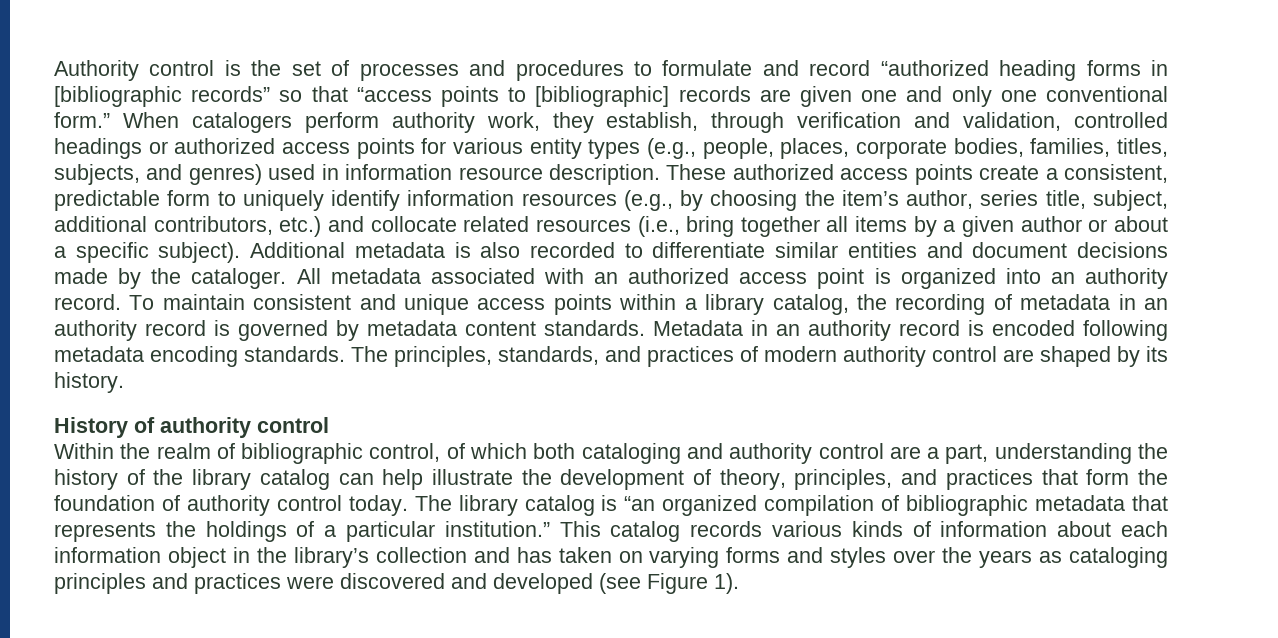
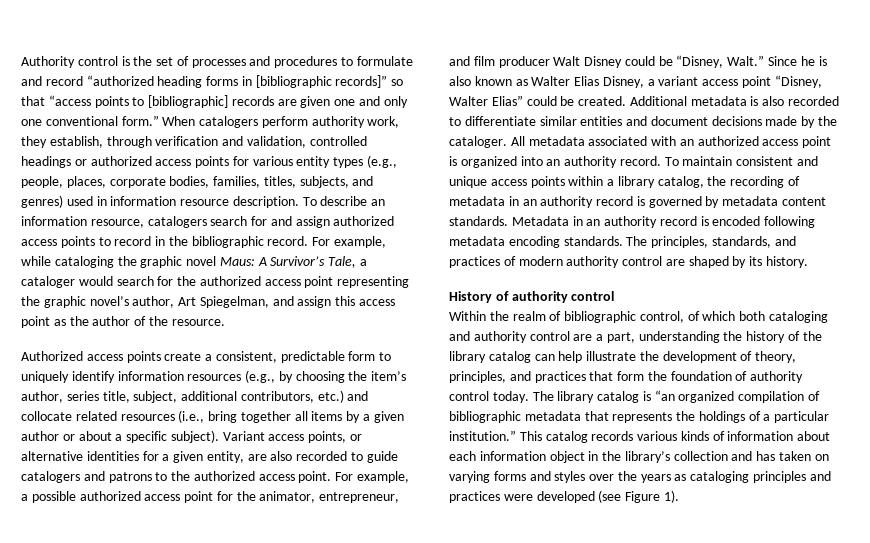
- Authority control is the set of processes and procedures to formulate and record “authorized heading forms in [bibliographic records” so that “access points to [bibliographic] records are given one and only one conventional form.”
+ Authority control is the set of processes and procedures to formulate and record “authorized heading forms in [bibliographic records]” so that “access points to [bibliographic] records are given one and only one conventional form.”
- These authorized access points create a consistent, predictable form to uniquely identify information resources (e.g., by choosing the item’s author, series title, subject, additional contributors, etc.) and collocate related resources (i.e., bring together all items by a given author or about a specific subject).
+ To describe an information resource, catalogers search for and assign authorized access points to record in the bibliographic record. For example, while cataloging the graphic novel Maus: A Survivor’s Tale, a cataloger would search for the authorized access point representing the graphic novel’s author, Art Spiegelman, and assign this access point as the author of the resource.
+ Authorized access points create a consistent, predictable form to uniquely identify information resources (e.g., by choosing the item’s author, series title, subject, additional contributors, etc.) and collocate related resources (i.e., bring together all items by a given author or about a specific subject).
+ Variant access points, or alternative identities for a given entity, are also recorded to guide catalogers and patrons to the authorized access point. For example, a possible authorized access point for the animator, entrepreneur, and film producer Walt Disney could be “Disney, Walt.” Since he is also known as Walter Elias Disney, a variant access point “Disney, Walter Elias” could be created.
- This catalog records various kinds of information about each information object in the library’s collection and has taken on varying forms and styles over the years as cataloging principles and practices were discovered and developed (see Figure 1).
+ This catalog records various kinds of information about each information object in the library’s collection and has taken on varying forms and styles over the years as cataloging principles and practices were developed (see Figure 1).

